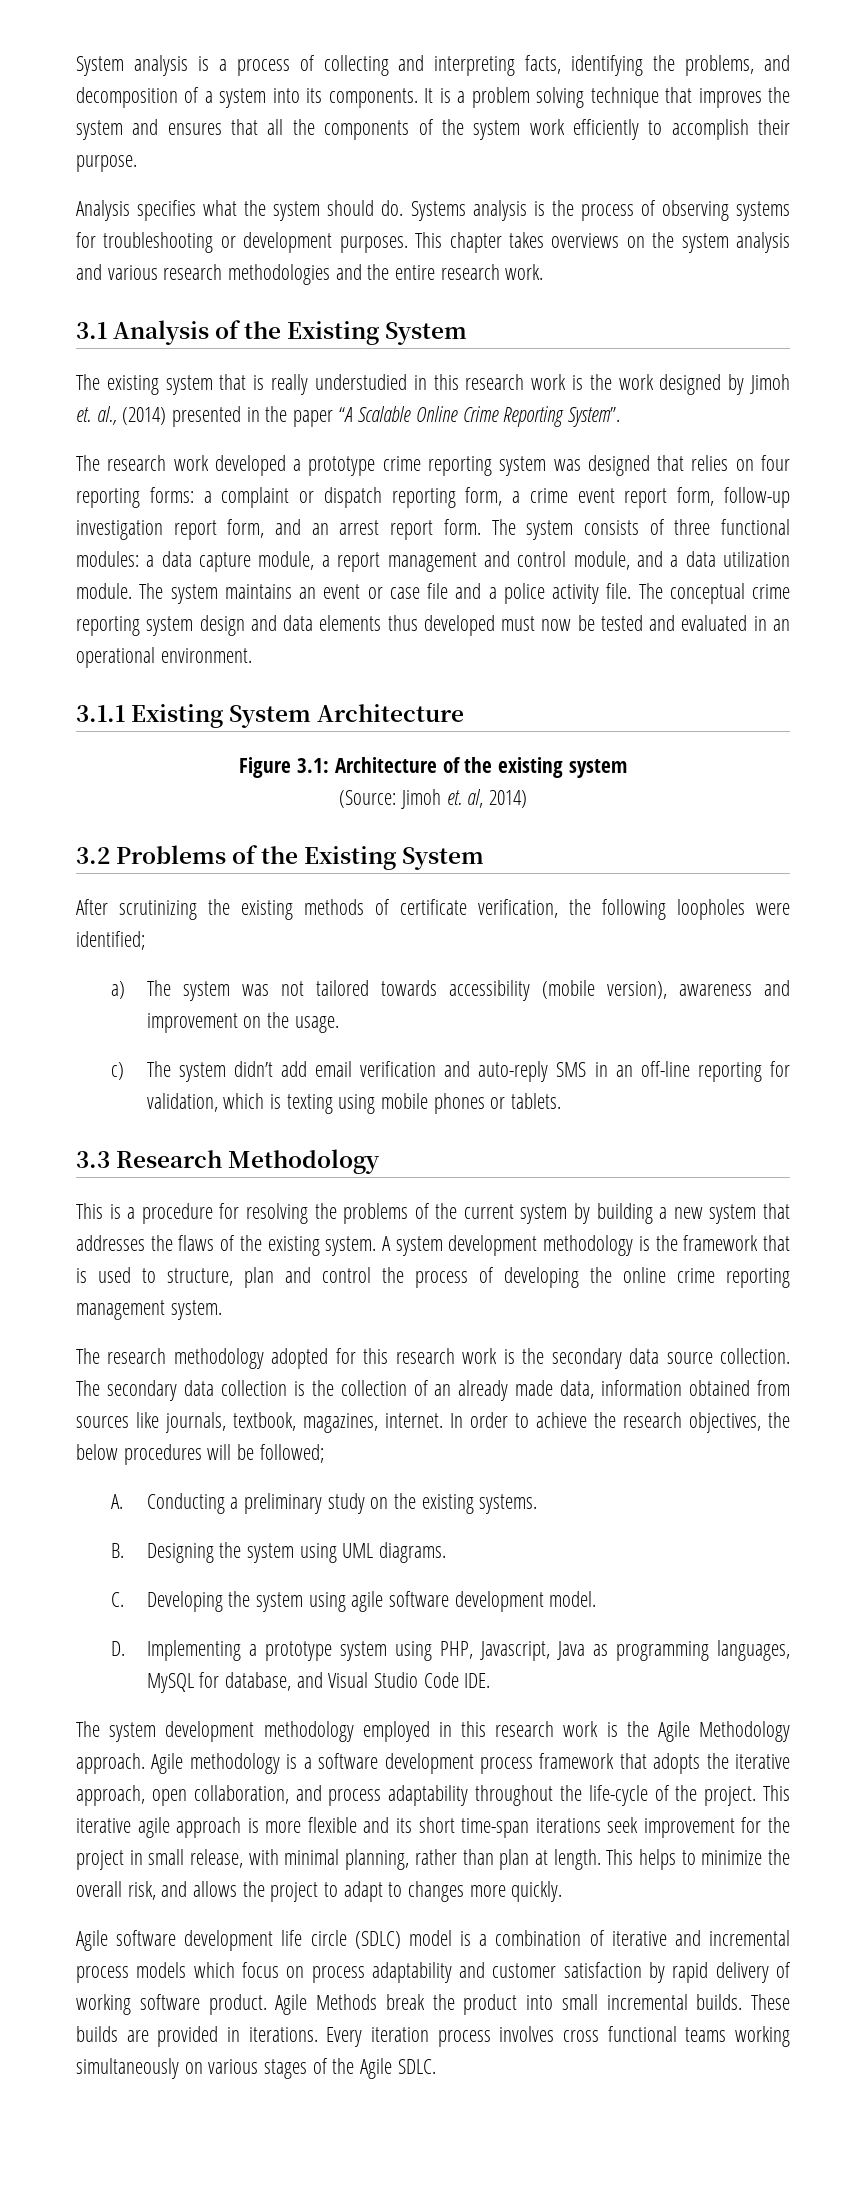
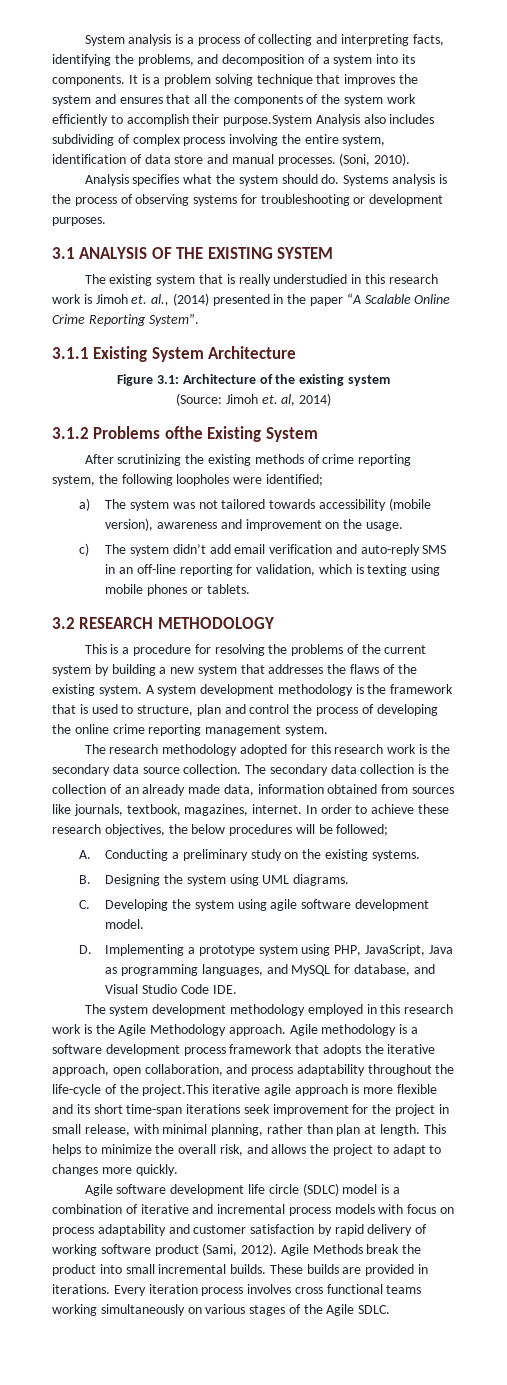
- It is a problem solving technique that improves the system and ensures that all the components of the system work efficiently to accomplish their purpose.
+ It is a problem solving technique that improves the system and ensures that all the components of the system work efficiently to accomplish their purpose.System Analysis also includes subdividing of complex process involving the entire system, identification of data store and manual processes. (Soni, 2010).
- Systems analysis is the process of observing systems for troubleshooting or development purposes. This chapter takes overviews on the system analysis and various research methodologies and the entire research work.
- 3.1 Analysis of the Existing System
+ Systems analysis is the process of observing systems for troubleshooting or development purposes.
+ 3.1 ANALYSIS OF THE EXISTING SYSTEM
- The existing system that is really understudied in this research work is the work designed by Jimoh et. al., (2014) presented in the paper “A Scalable Online Crime Reporting System”.
+ The existing system that is really understudied in this research work is Jimoh et. al., (2014) presented in the paper “A Scalable Online Crime Reporting System”.
- The research work developed a prototype crime reporting system was designed that relies on four reporting forms: a complaint or dispatch reporting form, a crime event report form, follow-up investigation report form, and an arrest report form. The system consists of three functional modules: a data capture module, a report management and control module, and a data utilization module. The system maintains an event or case file and a police activity file. The conceptual crime reporting system design and data elements thus developed must now be tested and evaluated in an operational environment.
- 3.2 Problems of the Existing System
+ 3.1.2 Problems ofthe Existing System
- After scrutinizing the existing methods of certificate verification, the following loopholes were identified;
+ After scrutinizing the existing methods of crime reporting system, the following loopholes were identified;
- 3.3 Research Methodology
+ 3.2 RESEARCH METHODOLOGY
- In order to achieve the research objectives, the below procedures will be followed;
+ In order to achieve these research objectives, the below procedures will be followed;
- D. Implementing a prototype system using PHP, Javascript, Java as programming languages, MySQL for database, and Visual Studio Code IDE.
+ D. Implementing a prototype system using PHP, JavaScript, Java as programming languages, and MySQL for database, and Visual Studio Code IDE.
- Agile methodology is a software development process framework that adopts the iterative approach, open collaboration, and process adaptability throughout the life-cycle of the project. This iterative agile approach is more flexible and its short time-span iterations seek improvement for the project in small release, with minimal planning, rather than plan at length.
+ Agile methodology is a software development process framework that adopts the iterative approach, open collaboration, and process adaptability throughout the life-cycle of the project.This iterative agile approach is more flexible and its short time-span iterations seek improvement for the project in small release, with minimal planning, rather than plan at length.
- Agile software development life circle (SDLC) model is a combination of iterative and incremental process models which focus on process adaptability and customer satisfaction by rapid delivery of working software product.
+ Agile software development life circle (SDLC) model is a combination of iterative and incremental process models with focus on process adaptability and customer satisfaction by rapid delivery of working software product (Sami, 2012).

